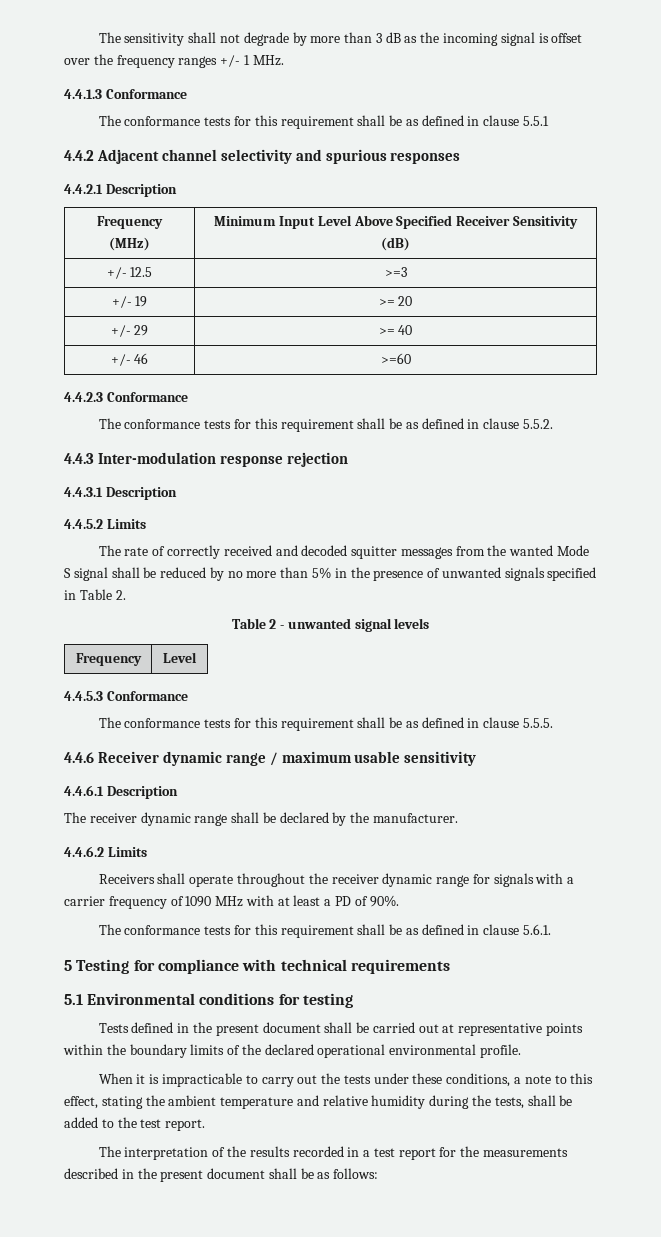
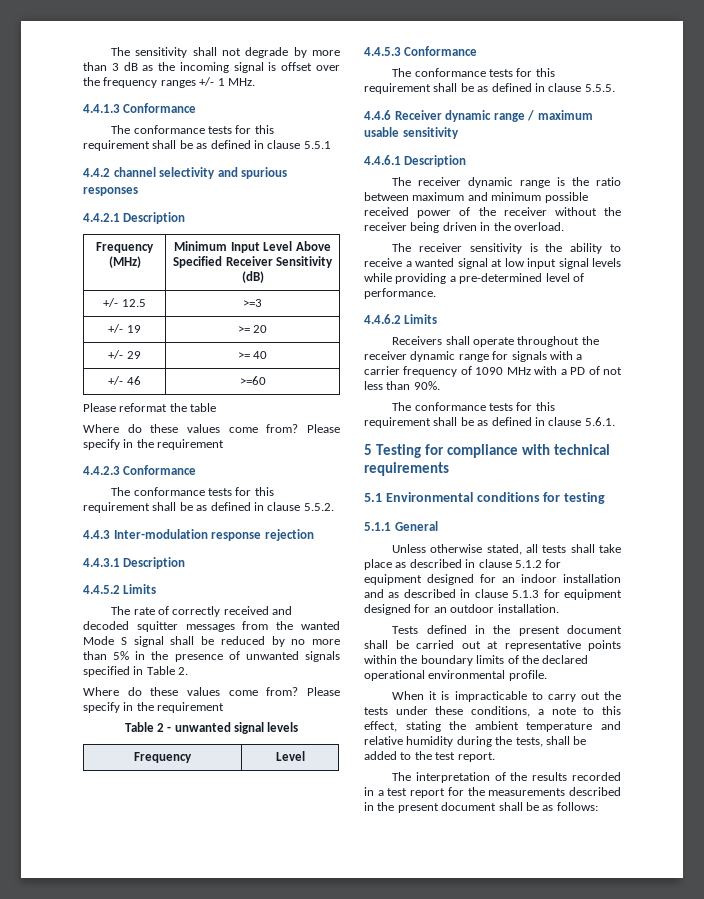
- 4.4.2 Adjacent channel selectivity and spurious responses
+ 4.4.2 channel selectivity and spurious responses
+ Please reformat the table
+ Where do these values come from? Please specify in the requirement
  The rate of correctly received and decoded squitter messages from the wanted Mode S signal shall be reduced by no more than 5% in the presence of unwanted signals specified in Table 2.
+ Where do these values come from? Please specify in the requirement
- The receiver dynamic range shall be declared by the manufacturer.
+ The receiver dynamic range is the ratio between maximum and minimum possible received power of the receiver without the receiver being driven in the overload.
+ The receiver sensitivity is the ability to receive a wanted signal at low input signal levels while providing a pre-determined level of performance.
- Receivers shall operate throughout the receiver dynamic range for signals with a carrier frequency of 1090 MHz with at least a PD of 90%.
+ Receivers shall operate throughout the receiver dynamic range for signals with a carrier frequency of 1090 MHz with a PD of not less than 90%.
+ 5.1.1 General
+ Unless otherwise stated, all tests shall take place as described in clause 5.1.2 for equipment designed for an indoor installation and as described in clause 5.1.3 for equipment designed for an outdoor installation.

